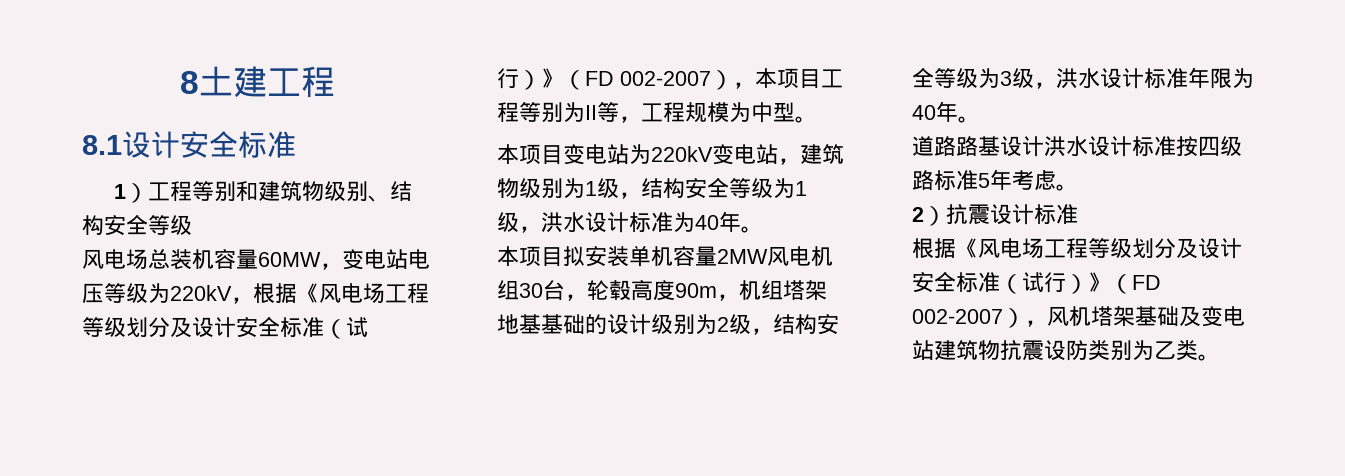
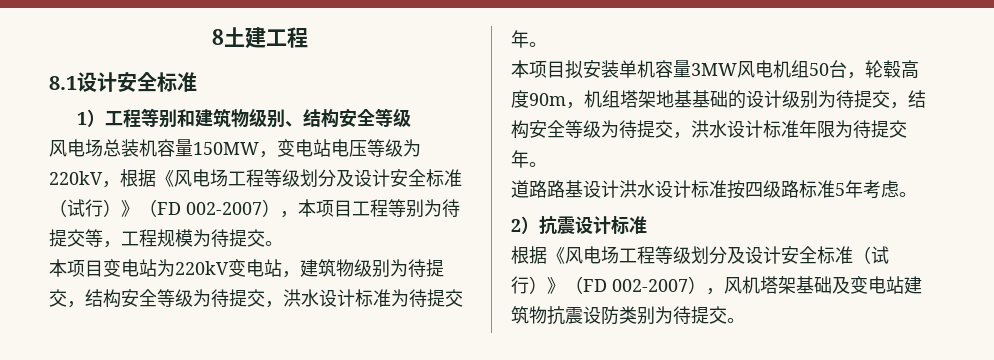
- 风电场总装机容量60MW，变电站电压等级为220kV，根据《风电场工程等级划分及设计安全标准（试行）》（FD 002-2007），本项目工程等别为II等，工程规模为中型。
+ 风电场总装机容量150MW，变电站电压等级为220kV，根据《风电场工程等级划分及设计安全标准（试行）》（FD 002-2007），本项目工程等别为待提交等，工程规模为待提交。
- 本项目变电站为220kV变电站，建筑物级别为1级，结构安全等级为1级，洪水设计标准为40年。
+ 本项目变电站为220kV变电站，建筑物级别为待提交，结构安全等级为待提交，洪水设计标准为待提交年。
- 本项目拟安装单机容量2MW风电机组30台，轮毂高度90m，机组塔架地基基础的设计级别为2级，结构安全等级为3级，洪水设计标准年限为40年。
+ 本项目拟安装单机容量3MW风电机组50台，轮毂高度90m，机组塔架地基基础的设计级别为待提交，结构安全等级为待提交，洪水设计标准年限为待提交年。
- 根据《风电场工程等级划分及设计安全标准（试行）》（FD 002-2007），风机塔架基础及变电站建筑物抗震设防类别为乙类。
+ 根据《风电场工程等级划分及设计安全标准（试行）》（FD 002-2007），风机塔架基础及变电站建筑物抗震设防类别为待提交。

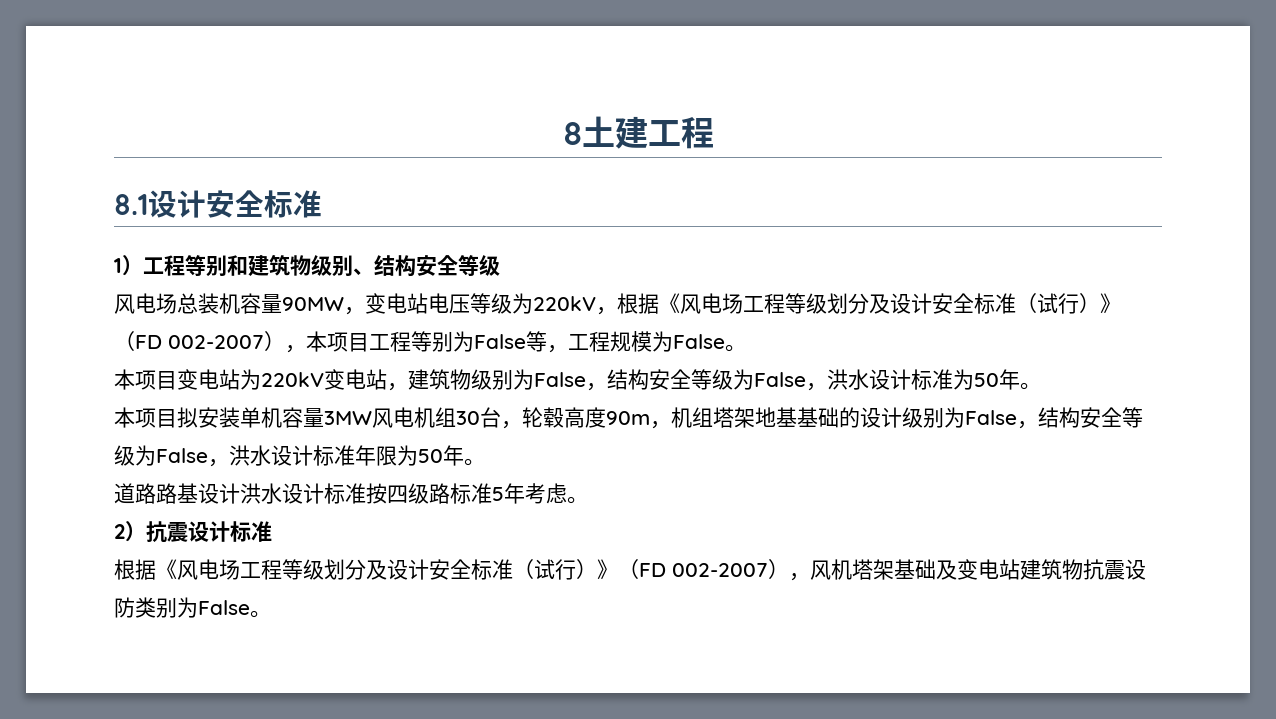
- 风电场总装机容量150MW，变电站电压等级为220kV，根据《风电场工程等级划分及设计安全标准（试行）》（FD 002-2007），本项目工程等别为待提交等，工程规模为待提交。
+ 风电场总装机容量90MW，变电站电压等级为220kV，根据《风电场工程等级划分及设计安全标准（试行）》（FD 002-2007），本项目工程等别为False等，工程规模为False。
- 本项目变电站为220kV变电站，建筑物级别为待提交，结构安全等级为待提交，洪水设计标准为待提交年。
+ 本项目变电站为220kV变电站，建筑物级别为False，结构安全等级为False，洪水设计标准为50年。
- 本项目拟安装单机容量3MW风电机组50台，轮毂高度90m，机组塔架地基基础的设计级别为待提交，结构安全等级为待提交，洪水设计标准年限为待提交年。
+ 本项目拟安装单机容量3MW风电机组30台，轮毂高度90m，机组塔架地基基础的设计级别为False，结构安全等级为False，洪水设计标准年限为50年。
- 根据《风电场工程等级划分及设计安全标准（试行）》（FD 002-2007），风机塔架基础及变电站建筑物抗震设防类别为待提交。
+ 根据《风电场工程等级划分及设计安全标准（试行）》（FD 002-2007），风机塔架基础及变电站建筑物抗震设防类别为False。

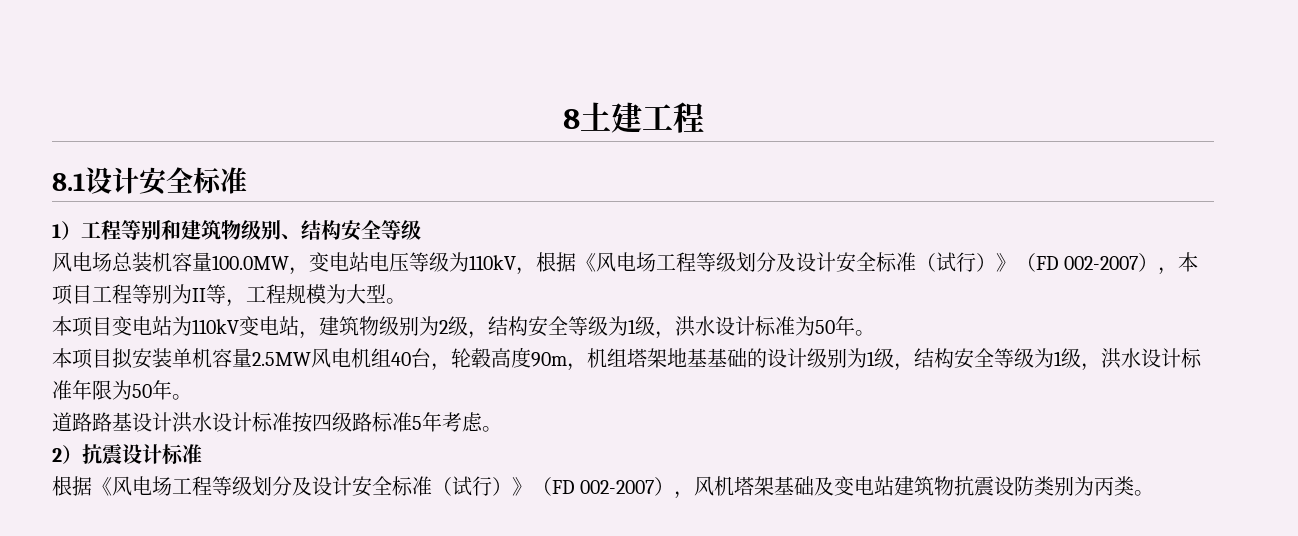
- 风电场总装机容量90MW，变电站电压等级为220kV，根据《风电场工程等级划分及设计安全标准（试行）》（FD 002-2007），本项目工程等别为False等，工程规模为False。
+ 风电场总装机容量100.0MW，变电站电压等级为110kV，根据《风电场工程等级划分及设计安全标准（试行）》（FD 002-2007），本项目工程等别为II等，工程规模为大型。
- 本项目变电站为220kV变电站，建筑物级别为False，结构安全等级为False，洪水设计标准为50年。
+ 本项目变电站为110kV变电站，建筑物级别为2级，结构安全等级为1级，洪水设计标准为50年。
- 本项目拟安装单机容量3MW风电机组30台，轮毂高度90m，机组塔架地基基础的设计级别为False，结构安全等级为False，洪水设计标准年限为50年。
+ 本项目拟安装单机容量2.5MW风电机组40台，轮毂高度90m，机组塔架地基基础的设计级别为1级，结构安全等级为1级，洪水设计标准年限为50年。
- 根据《风电场工程等级划分及设计安全标准（试行）》（FD 002-2007），风机塔架基础及变电站建筑物抗震设防类别为False。
+ 根据《风电场工程等级划分及设计安全标准（试行）》（FD 002-2007），风机塔架基础及变电站建筑物抗震设防类别为丙类。

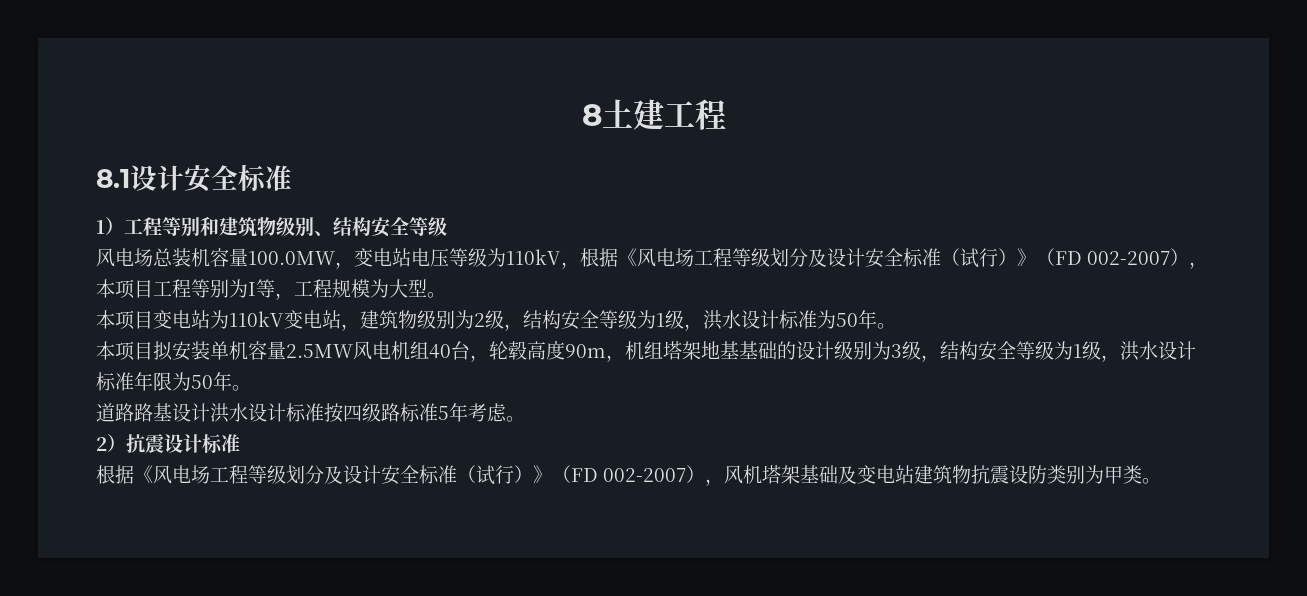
- 风电场总装机容量100.0MW，变电站电压等级为110kV，根据《风电场工程等级划分及设计安全标准（试行）》（FD 002-2007），本项目工程等别为II等，工程规模为大型。
+ 风电场总装机容量100.0MW，变电站电压等级为110kV，根据《风电场工程等级划分及设计安全标准（试行）》（FD 002-2007），本项目工程等别为I等，工程规模为大型。
- 本项目拟安装单机容量2.5MW风电机组40台，轮毂高度90m，机组塔架地基基础的设计级别为1级，结构安全等级为1级，洪水设计标准年限为50年。
+ 本项目拟安装单机容量2.5MW风电机组40台，轮毂高度90m，机组塔架地基基础的设计级别为3级，结构安全等级为1级，洪水设计标准年限为50年。
- 根据《风电场工程等级划分及设计安全标准（试行）》（FD 002-2007），风机塔架基础及变电站建筑物抗震设防类别为丙类。
+ 根据《风电场工程等级划分及设计安全标准（试行）》（FD 002-2007），风机塔架基础及变电站建筑物抗震设防类别为甲类。

